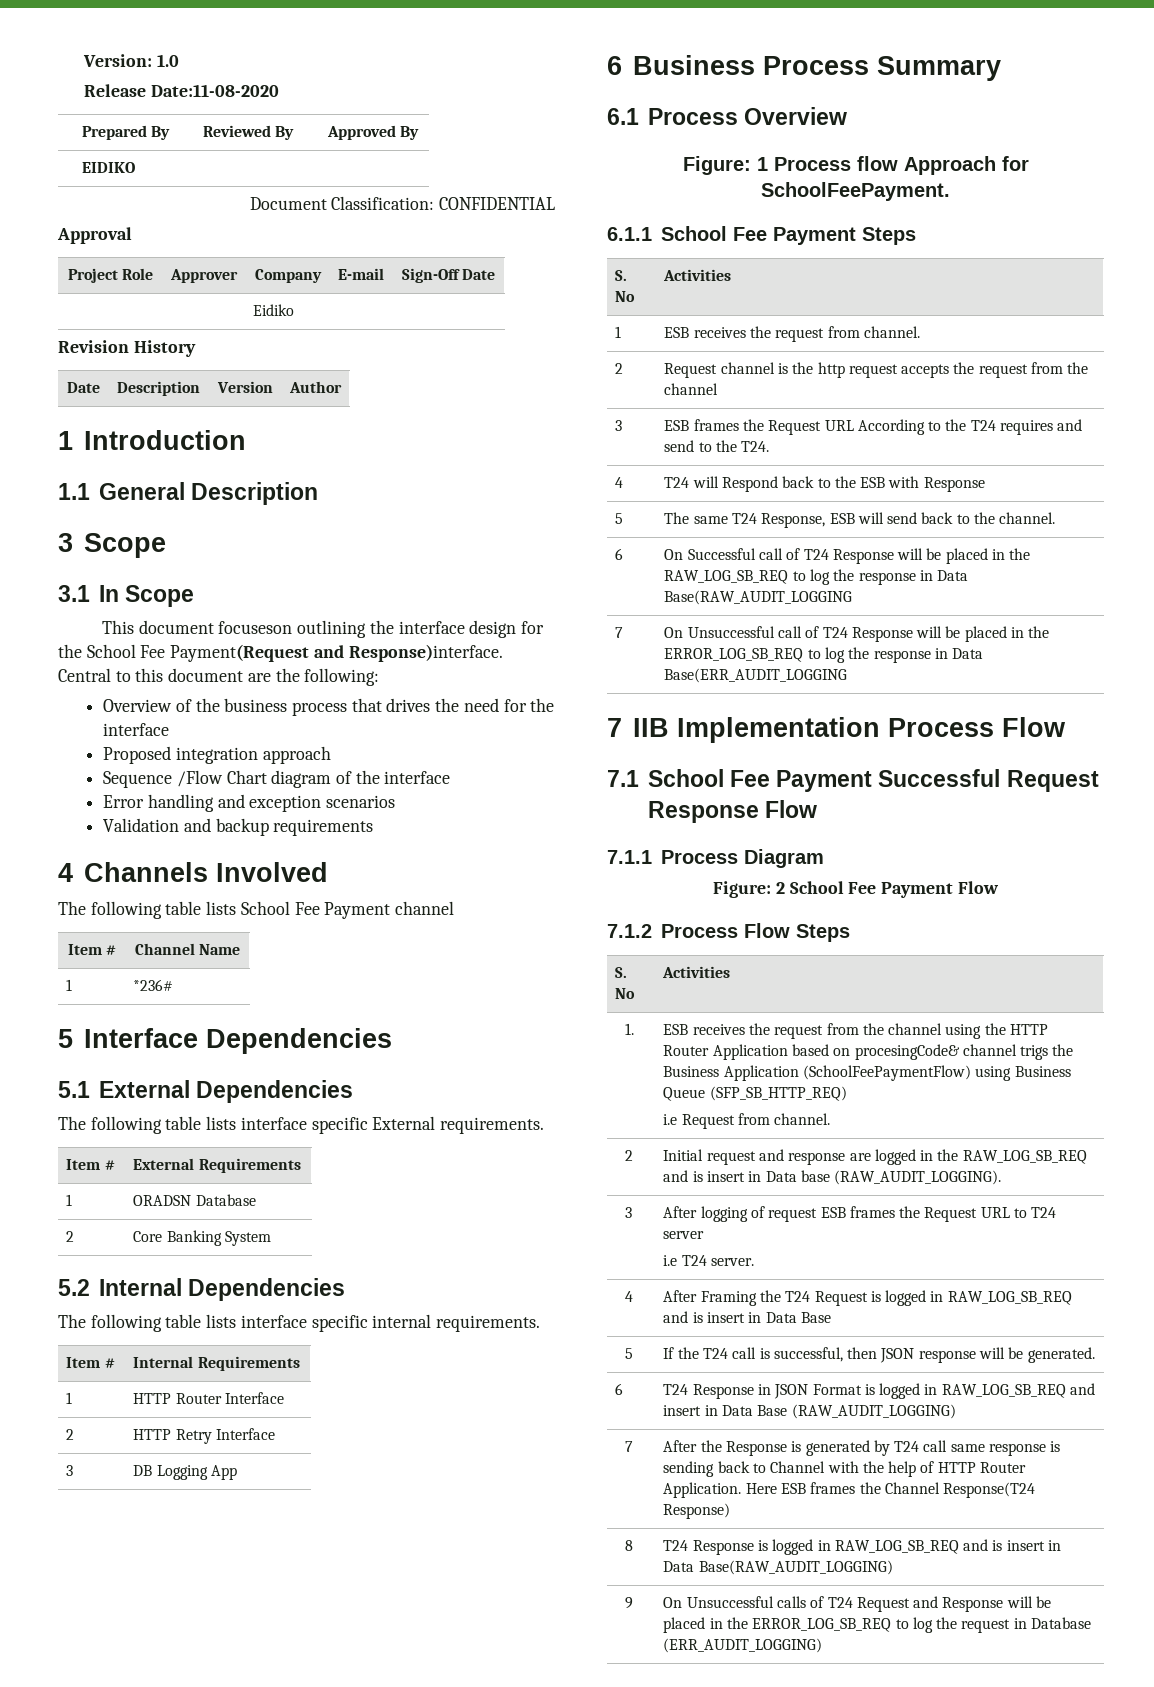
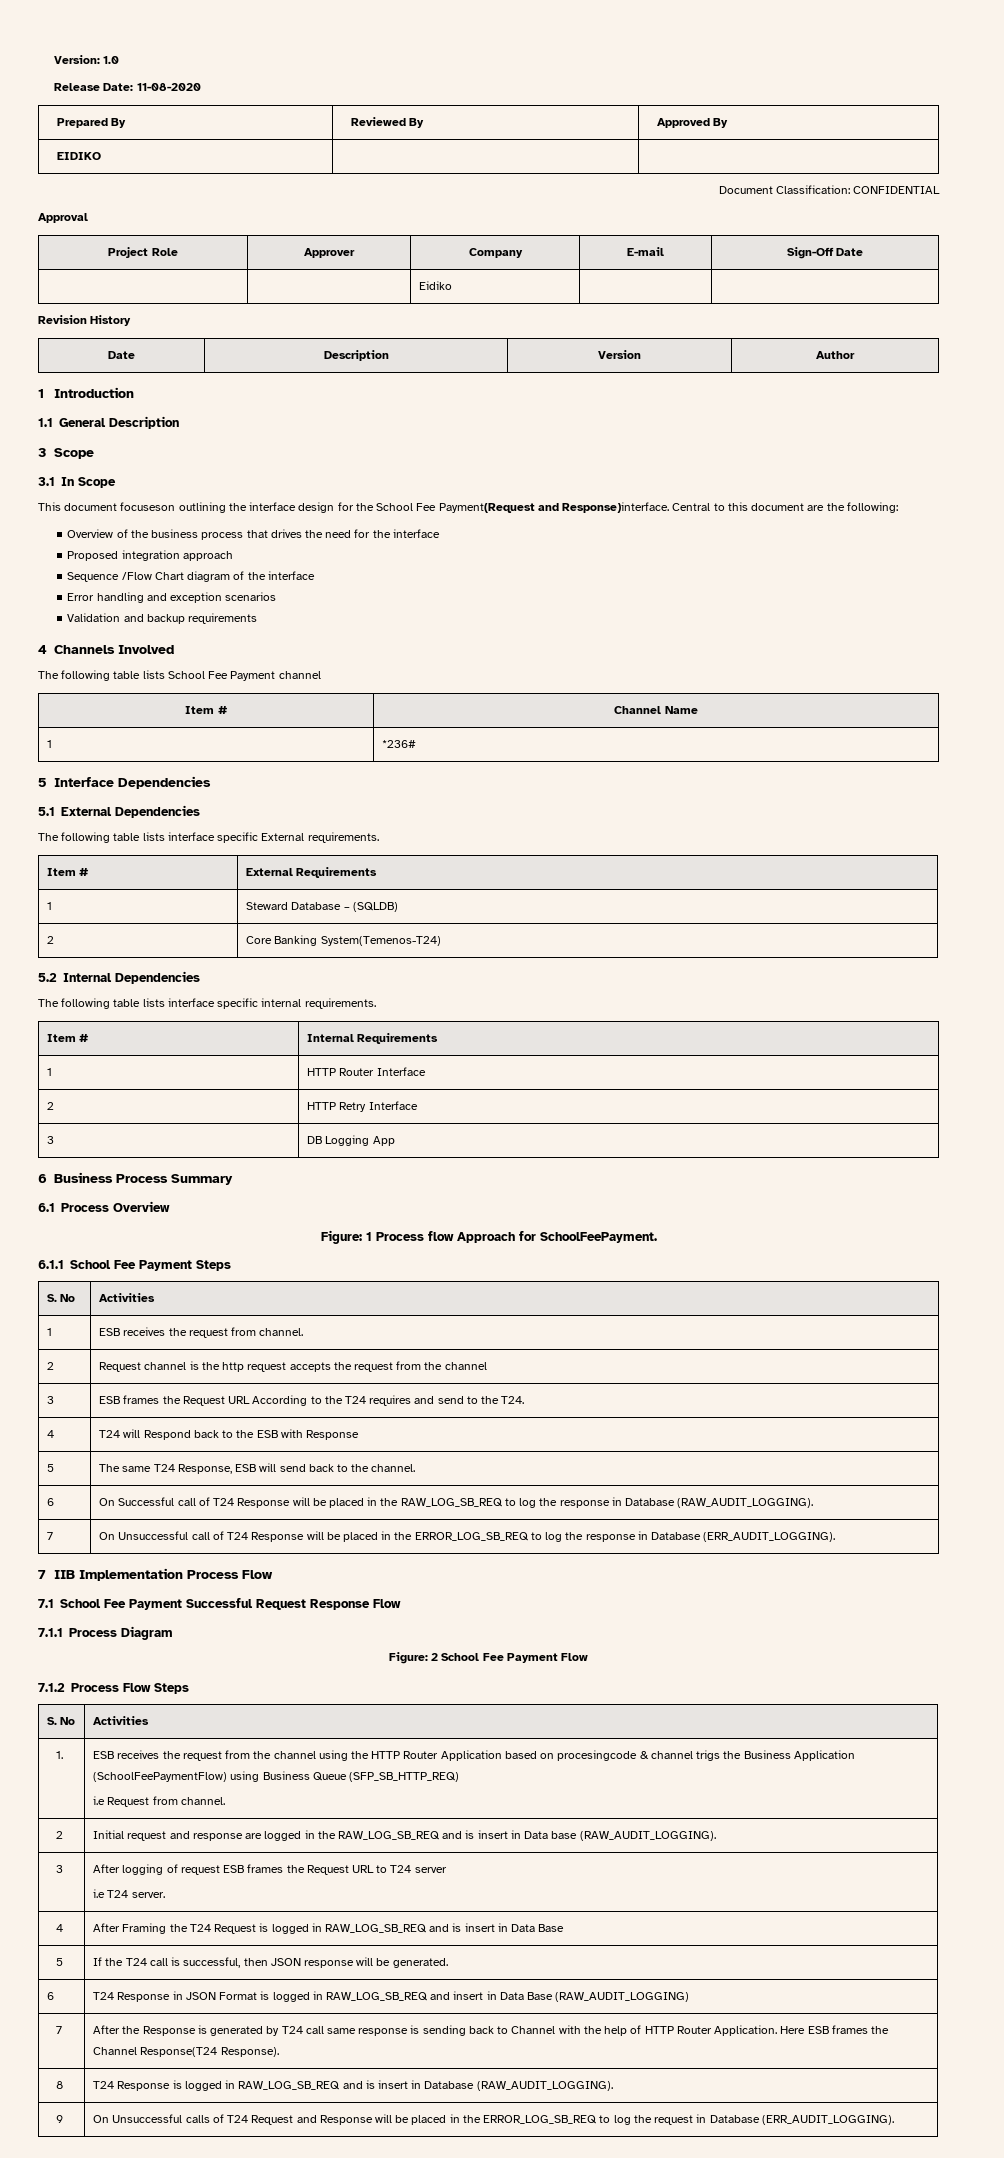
- Release Date:11-08-2020
+ Release Date: 11-08-2020
- 1 | ORADSN Database
+ 1 | Steward Database – (SQLDB)
- 2 | Core Banking System
+ 2 | Core Banking System(Temenos-T24)
- 6 | On Successful call of T24 Response will be placed in the RAW_LOG_SB_REQ to log the response in Data Base(RAW_AUDIT_LOGGING
+ 6 | On Successful call of T24 Response will be placed in the RAW_LOG_SB_REQ to log the response in Database (RAW_AUDIT_LOGGING).
- 7 | On Unsuccessful call of T24 Response will be placed in the ERROR_LOG_SB_REQ to log the response in Data Base(ERR_AUDIT_LOGGING
+ 7 | On Unsuccessful call of T24 Response will be placed in the ERROR_LOG_SB_REQ to log the response in Database (ERR_AUDIT_LOGGING).
- 1. | ESB receives the request from the channel using the HTTP Router Application based on procesingCode& channel trigs the Business Application (SchoolFeePaymentFlow) using Business Queue (SFP_SB_HTTP_REQ)
+ 1. | ESB receives the request from the channel using the HTTP Router Application based on procesingcode & channel trigs the Business Application (SchoolFeePaymentFlow) using Business Queue (SFP_SB_HTTP_REQ)
- 7 | After the Response is generated by T24 call same response is sending back to Channel with the help of HTTP Router Application. Here ESB frames the Channel Response(T24 Response)
+ 7 | After the Response is generated by T24 call same response is sending back to Channel with the help of HTTP Router Application. Here ESB frames the Channel Response(T24 Response).
- 8 | T24 Response is logged in RAW_LOG_SB_REQ and is insert in Data Base(RAW_AUDIT_LOGGING)
+ 8 | T24 Response is logged in RAW_LOG_SB_REQ and is insert in Database (RAW_AUDIT_LOGGING).
- 9 | On Unsuccessful calls of T24 Request and Response will be placed in the ERROR_LOG_SB_REQ to log the request in Database (ERR_AUDIT_LOGGING)
+ 9 | On Unsuccessful calls of T24 Request and Response will be placed in the ERROR_LOG_SB_REQ to log the request in Database (ERR_AUDIT_LOGGING).

